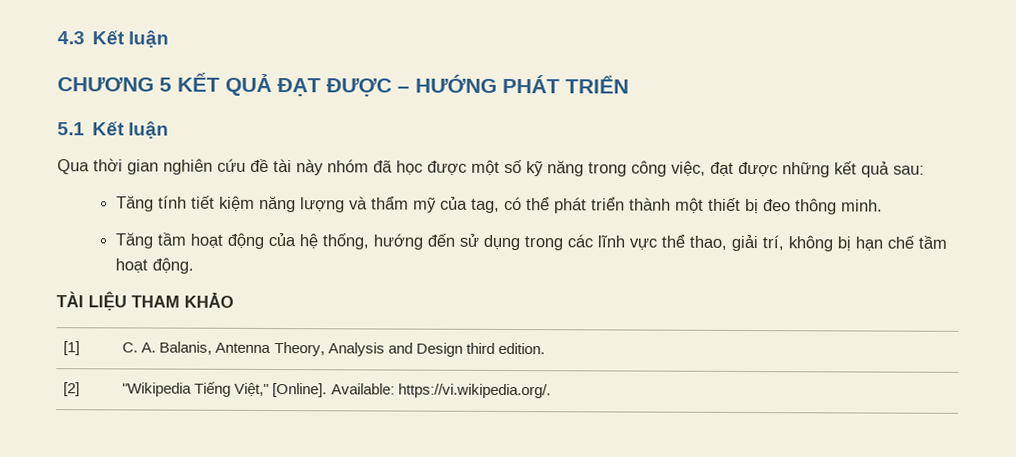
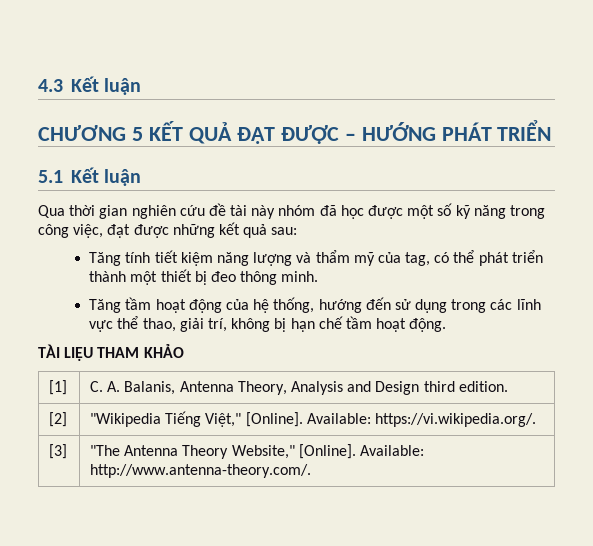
+ [3] | "The Antenna Theory Website," [Online]. Available: http://www.antenna-theory.com/.

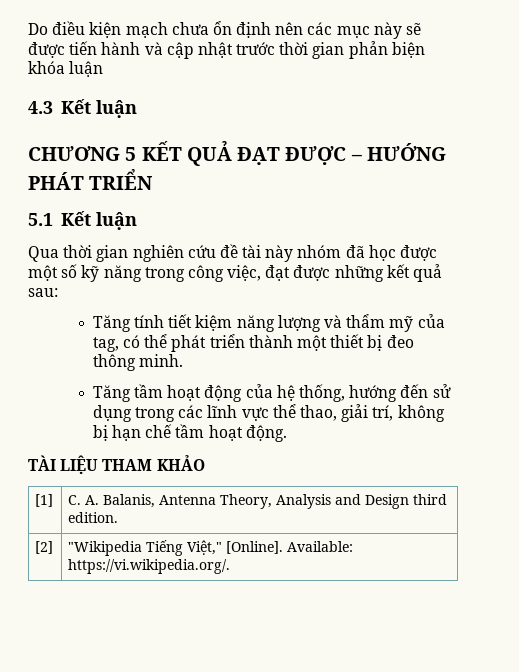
+ Do điều kiện mạch chưa ổn định nên các mục này sẽ được tiến hành và cập nhật trước thời gian phản biện khóa luận
- [3] | "The Antenna Theory Website," [Online]. Available: http://www.antenna-theory.com/.

